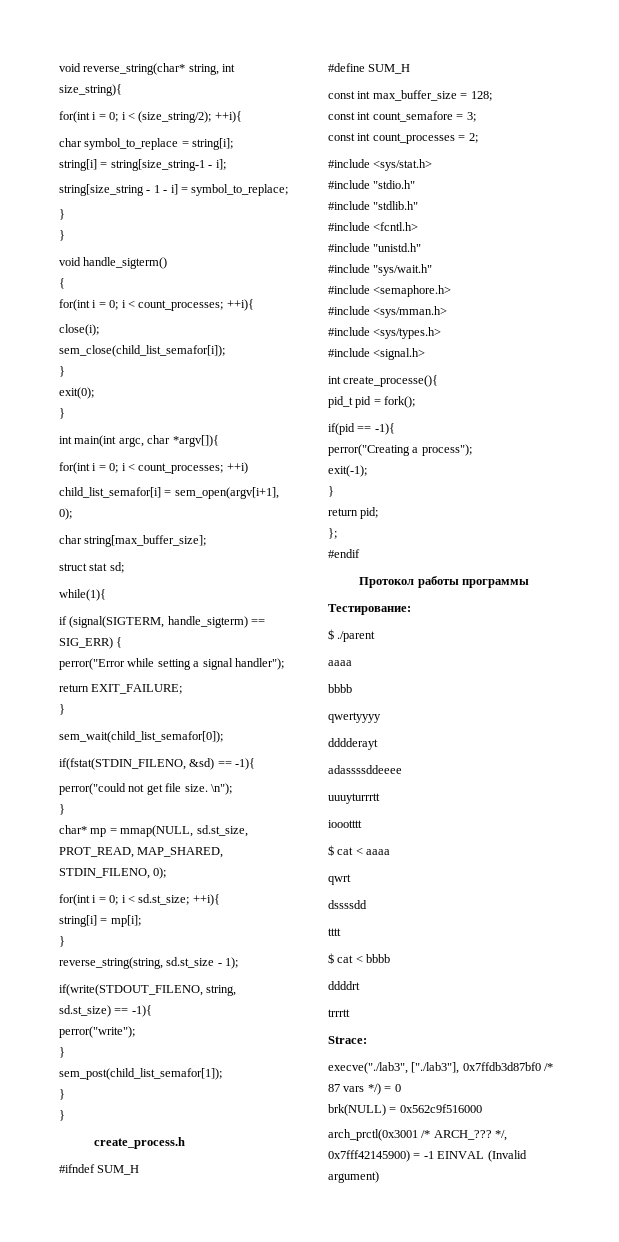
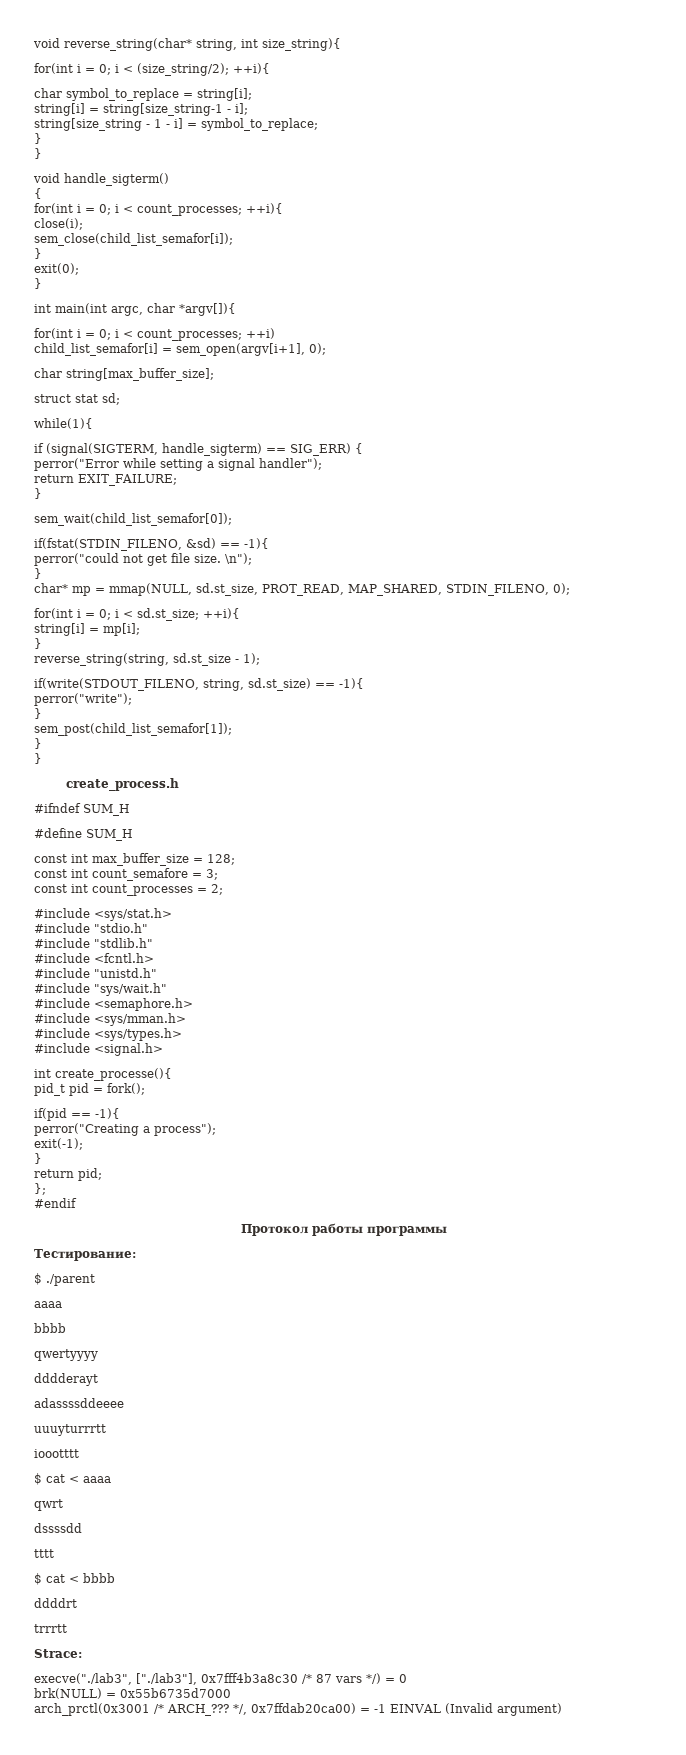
- execve("./lab3", ["./lab3"], 0x7ffdb3d87bf0 /* 87 vars */) = 0
+ execve("./lab3", ["./lab3"], 0x7fff4b3a8c30 /* 87 vars */) = 0
- brk(NULL) = 0x562c9f516000
+ brk(NULL) = 0x55b6735d7000
- */, 0x7fff42145900) = -1 EINVAL (Invalid argument)
+ */, 0x7ffdab20ca00) = -1 EINVAL (Invalid argument)

